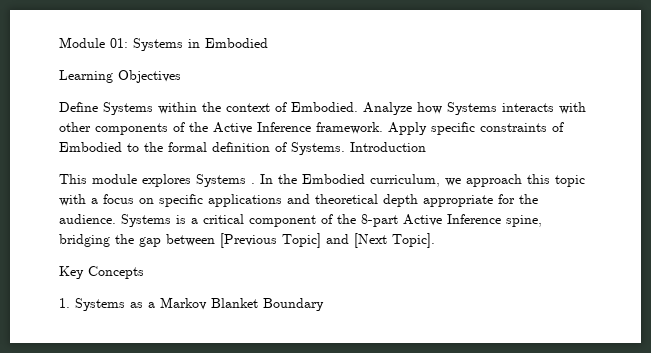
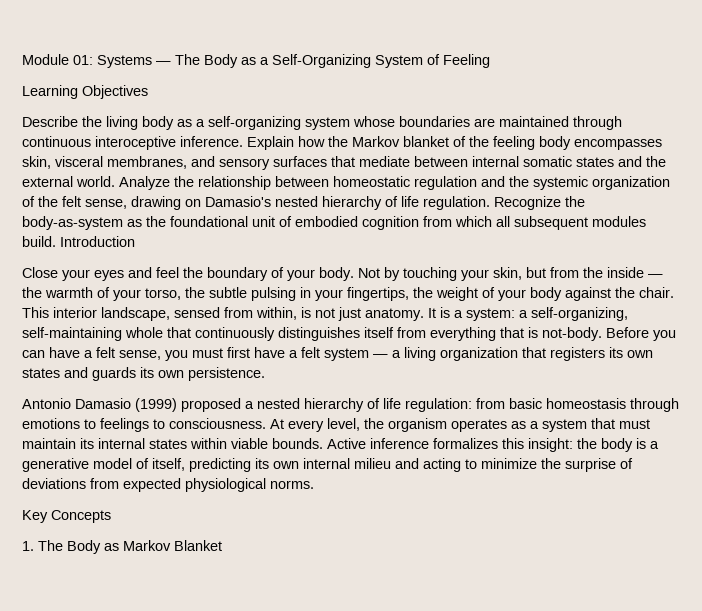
- Module 01: Systems in Embodied
+ Module 01: Systems — The Body as a Self-Organizing System of Feeling
  Learning Objectives
- Define Systems within the context of Embodied. Analyze how Systems interacts with other components of the Active Inference framework. Apply specific constraints of Embodied to the formal definition of Systems. Introduction
- This module explores Systems . In the Embodied curriculum, we approach this topic with a focus on specific applications and theoretical depth appropriate for the audience. Systems is a critical component of the 8-part Active Inference spine, bridging the gap between [Previous Topic] and [Next Topic].
+ Describe the living body as a self-organizing system whose boundaries are maintained through continuous interoceptive inference. Explain how the Markov blanket of the feeling body encompasses skin, visceral membranes, and sensory surfaces that mediate between internal somatic states and the external world. Analyze the relationship between homeostatic regulation and the systemic organization of the felt sense, drawing on Damasio's nested hierarchy of life regulation. Recognize the body-as-system as the foundational unit of embodied cognition from which all subsequent modules build. Introduction
+ Close your eyes and feel the boundary of your body. Not by touching your skin, but from the inside — the warmth of your torso, the subtle pulsing in your fingertips, the weight of your body against the chair. This interior landscape, sensed from within, is not just anatomy. It is a system: a self-organizing, self-maintaining whole that continuously distinguishes itself from everything that is not-body. Before you can have a felt sense, you must first have a felt system — a living organization that registers its own states and guards its own persistence.
+ Antonio Damasio (1999) proposed a nested hierarchy of life regulation: from basic homeostasis through emotions to feelings to consciousness. At every level, the organism operates as a system that must maintain its internal states within viable bounds. Active inference formalizes this insight: the body is a generative model of itself, predicting its own internal milieu and acting to minimize the surprise of deviations from expected physiological norms.
- 1. Systems as a Markov Blanket Boundary
+ 1. The Body as Markov Blanket

